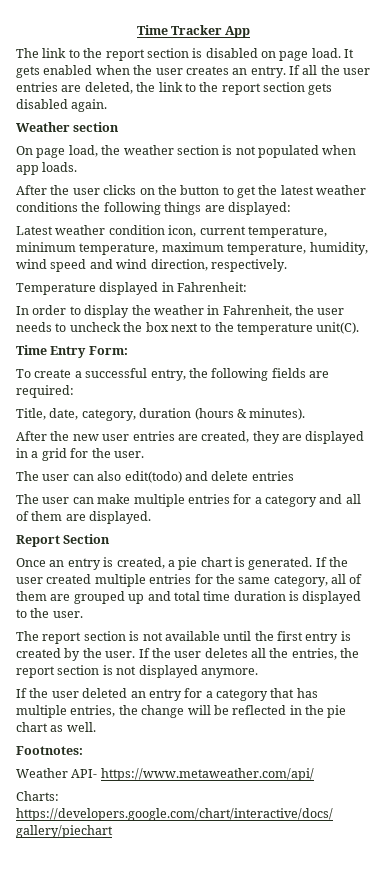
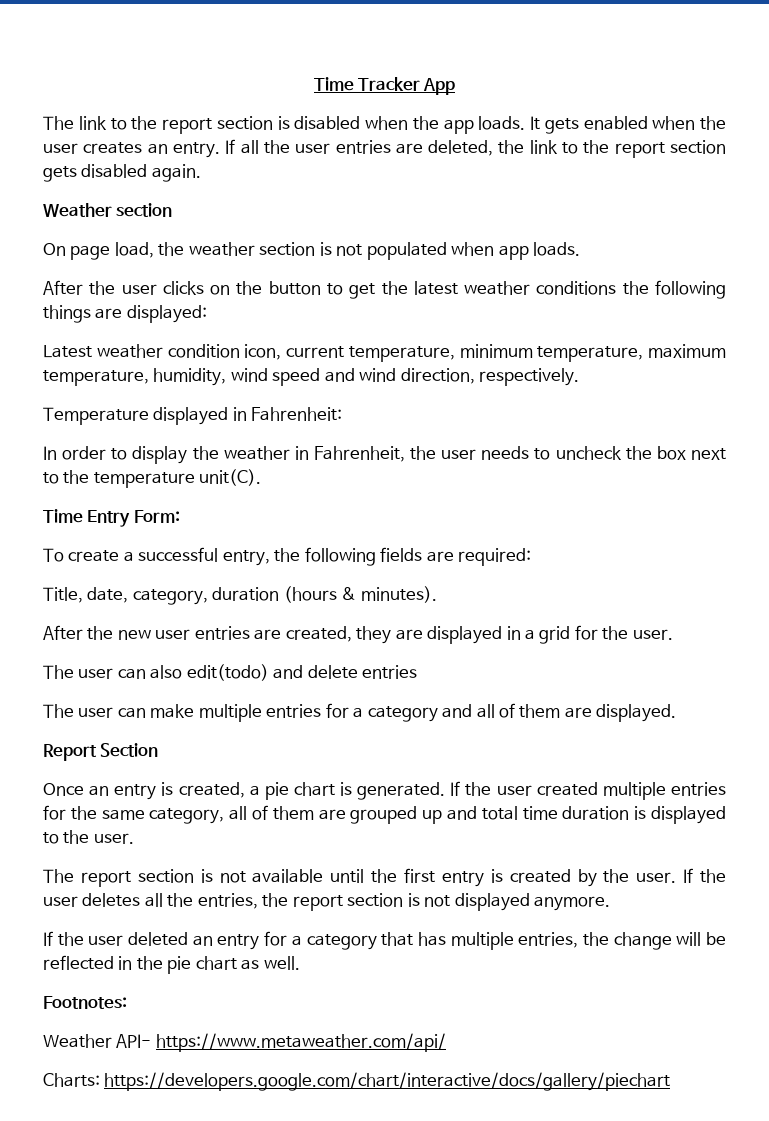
- The link to the report section is disabled on page load.
+ The link to the report section is disabled when the app loads.

